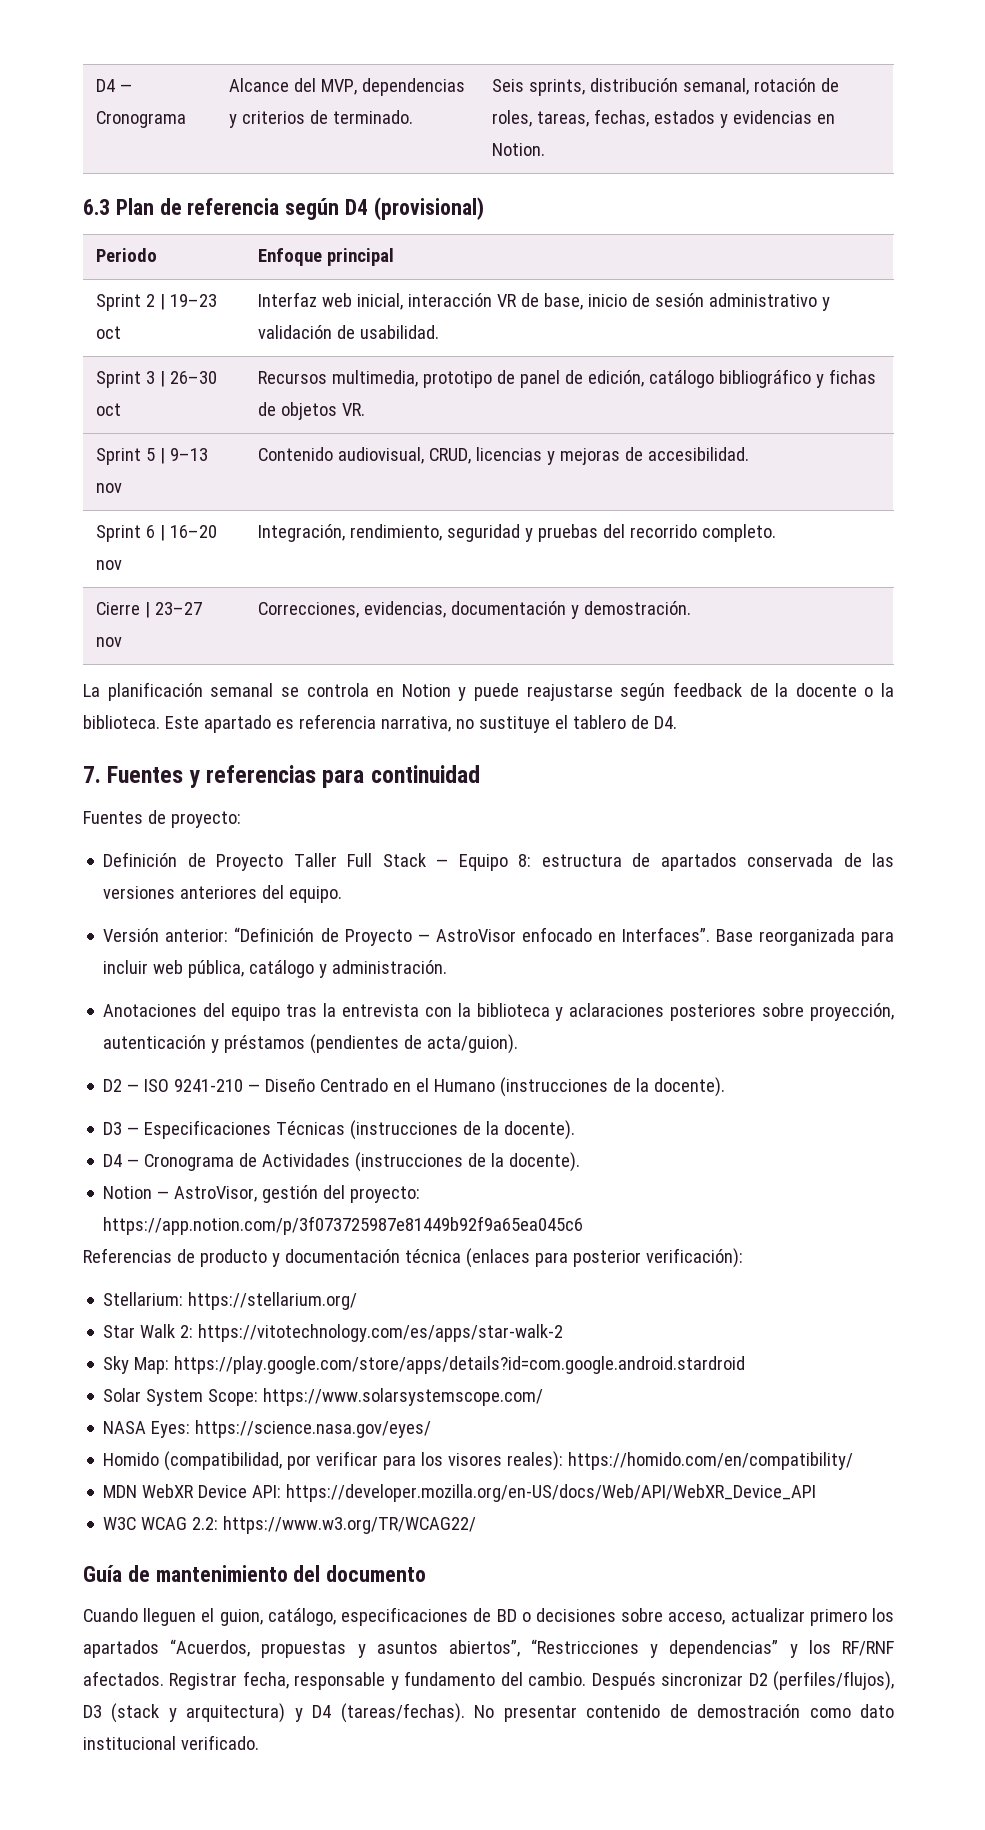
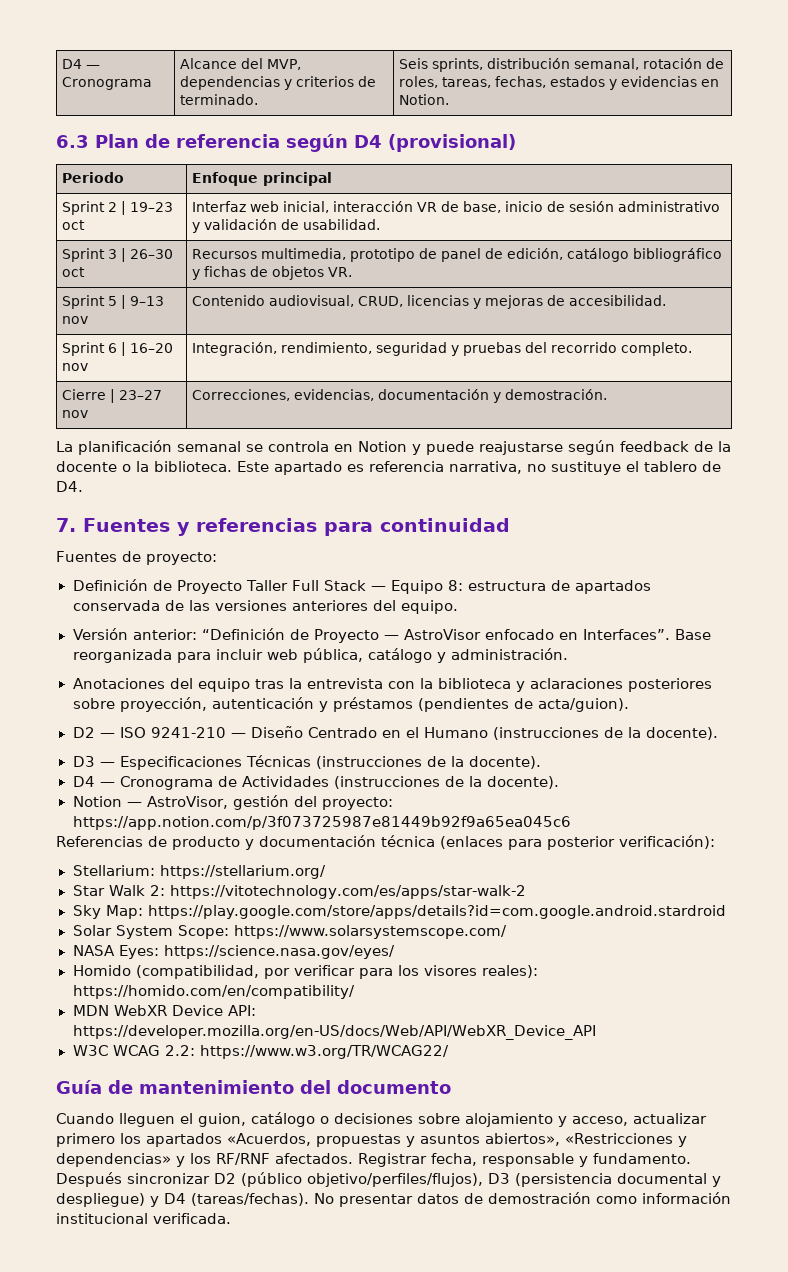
- Cuando lleguen el guion, catálogo, especificaciones de BD o decisiones sobre acceso, actualizar primero los apartados “Acuerdos, propuestas y asuntos abiertos”, “Restricciones y dependencias” y los RF/RNF afectados.
+ Cuando lleguen el guion, catálogo o decisiones sobre alojamiento y acceso, actualizar primero los apartados «Acuerdos, propuestas y asuntos abiertos», «Restricciones y dependencias» y los RF/RNF afectados.
- Registrar fecha, responsable y fundamento del cambio. Después sincronizar D2 (perfiles/flujos), D3 (stack y arquitectura) y D4 (tareas/fechas).
+ Registrar fecha, responsable y fundamento. Después sincronizar D2 (público objetivo/perfiles/flujos), D3 (persistencia documental y despliegue) y D4 (tareas/fechas).
- No presentar contenido de demostración como dato institucional verificado.
+ No presentar datos de demostración como información institucional verificada.

